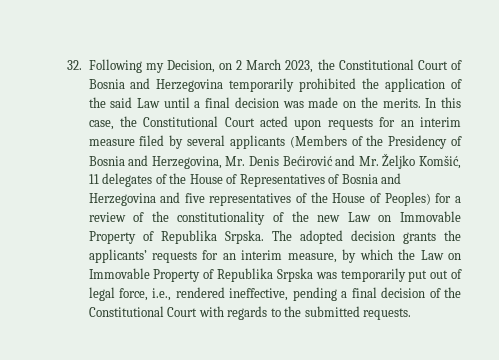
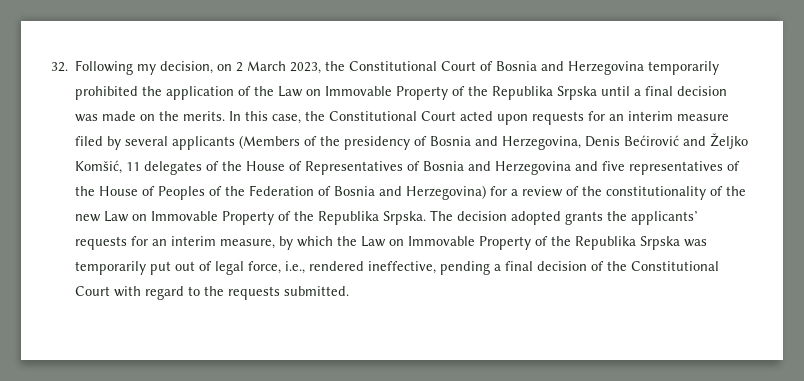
- 32. Following my Decision, on 2 March 2023, the Constitutional Court of Bosnia and Herzegovina temporarily prohibited the application of the said Law until a final decision was made on the merits.
+ 32. Following my decision, on 2 March 2023, the Constitutional Court of Bosnia and Herzegovina temporarily prohibited the application of the Law on Immovable Property of the Republika Srpska until a final decision was made on the merits.
- In this case, the Constitutional Court acted upon requests for an interim measure filed by several applicants (Members of the Presidency of Bosnia and Herzegovina, Mr. Denis Bećirović and Mr. Željko Komšić, 11 delegates of the House of Representatives of Bosnia and Herzegovina and five representatives of the House of Peoples) for a review of the constitutionality of the new Law on Immovable Property of Republika Srpska.
+ In this case, the Constitutional Court acted upon requests for an interim measure filed by several applicants (Members of the presidency of Bosnia and Herzegovina, Denis Bećirović and Željko Komšić, 11 delegates of the House of Representatives of Bosnia and Herzegovina and five representatives of the House of Peoples of the Federation of Bosnia and Herzegovina) for a review of the constitutionality of the new Law on Immovable Property of the Republika Srpska.
- The adopted decision grants the applicants’ requests for an interim measure, by which the Law on Immovable Property of Republika Srpska was temporarily put out of legal force, i.e., rendered ineffective, pending a final decision of the Constitutional Court with regards to the submitted requests.
+ The decision adopted grants the applicants’ requests for an interim measure, by which the Law on Immovable Property of the Republika Srpska was temporarily put out of legal force, i.e., rendered ineffective, pending a final decision of the Constitutional Court with regard to the requests submitted.

